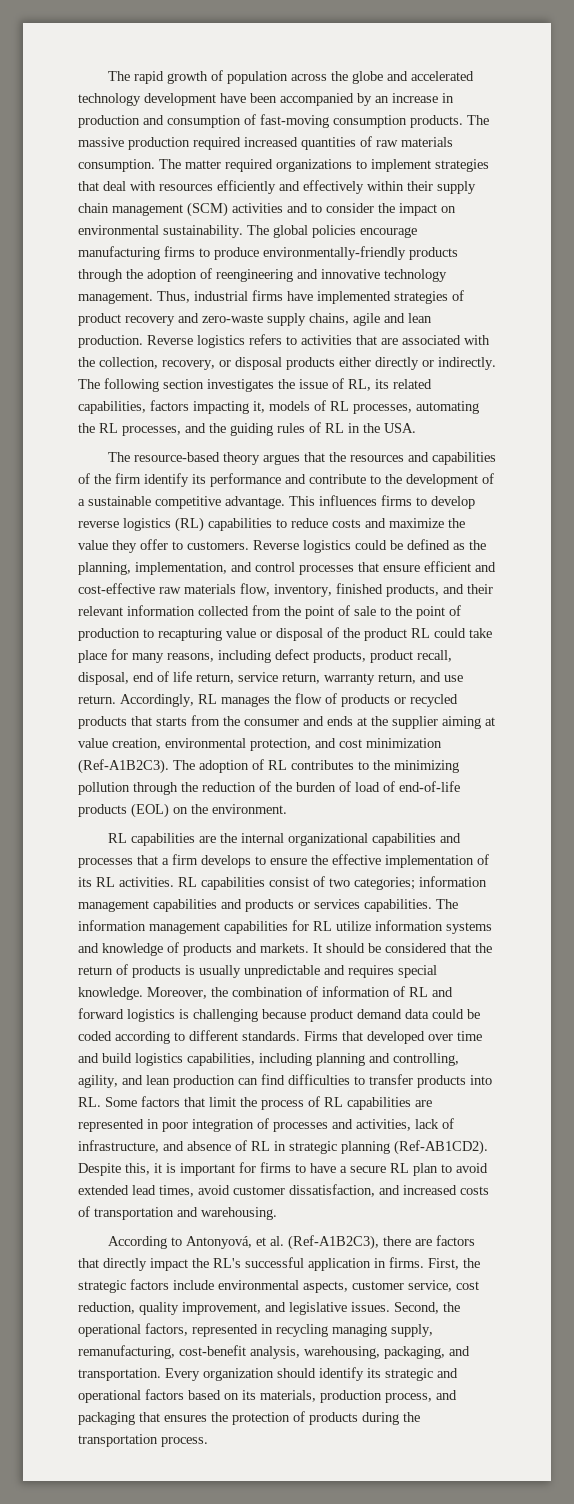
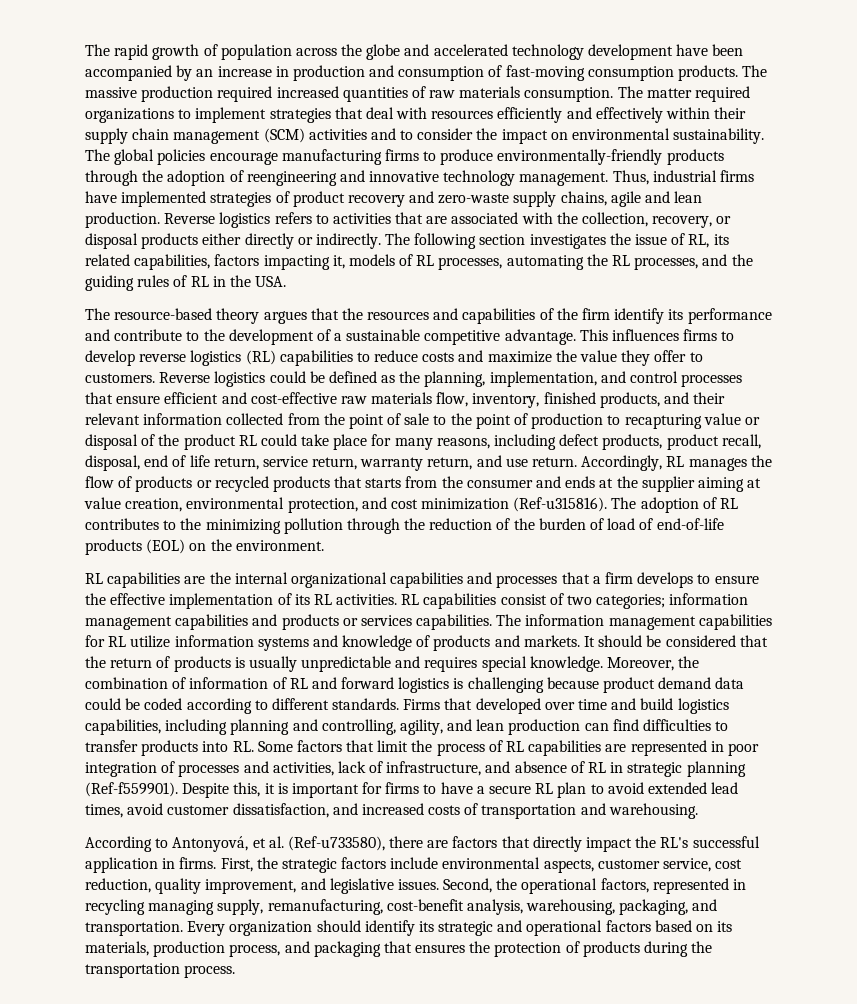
- Accordingly, RL manages the flow of products or recycled products that starts from the consumer and ends at the supplier aiming at value creation, environmental protection, and cost minimization (Ref-A1B2C3).
+ Accordingly, RL manages the flow of products or recycled products that starts from the consumer and ends at the supplier aiming at value creation, environmental protection, and cost minimization (Ref-u315816).
- Firms that developed over time and build logistics capabilities, including planning and controlling, agility, and lean production can find difficulties to transfer products into RL. Some factors that limit the process of RL capabilities are represented in poor integration of processes and activities, lack of infrastructure, and absence of RL in strategic planning (Ref-AB1CD2).
+ Firms that developed over time and build logistics capabilities, including planning and controlling, agility, and lean production can find difficulties to transfer products into RL. Some factors that limit the process of RL capabilities are represented in poor integration of processes and activities, lack of infrastructure, and absence of RL in strategic planning (Ref-f559901).
- According to Antonyová, et al. (Ref-A1B2C3), there are factors that directly impact the RL's successful application in firms.
+ According to Antonyová, et al. (Ref-u733580), there are factors that directly impact the RL's successful application in firms.

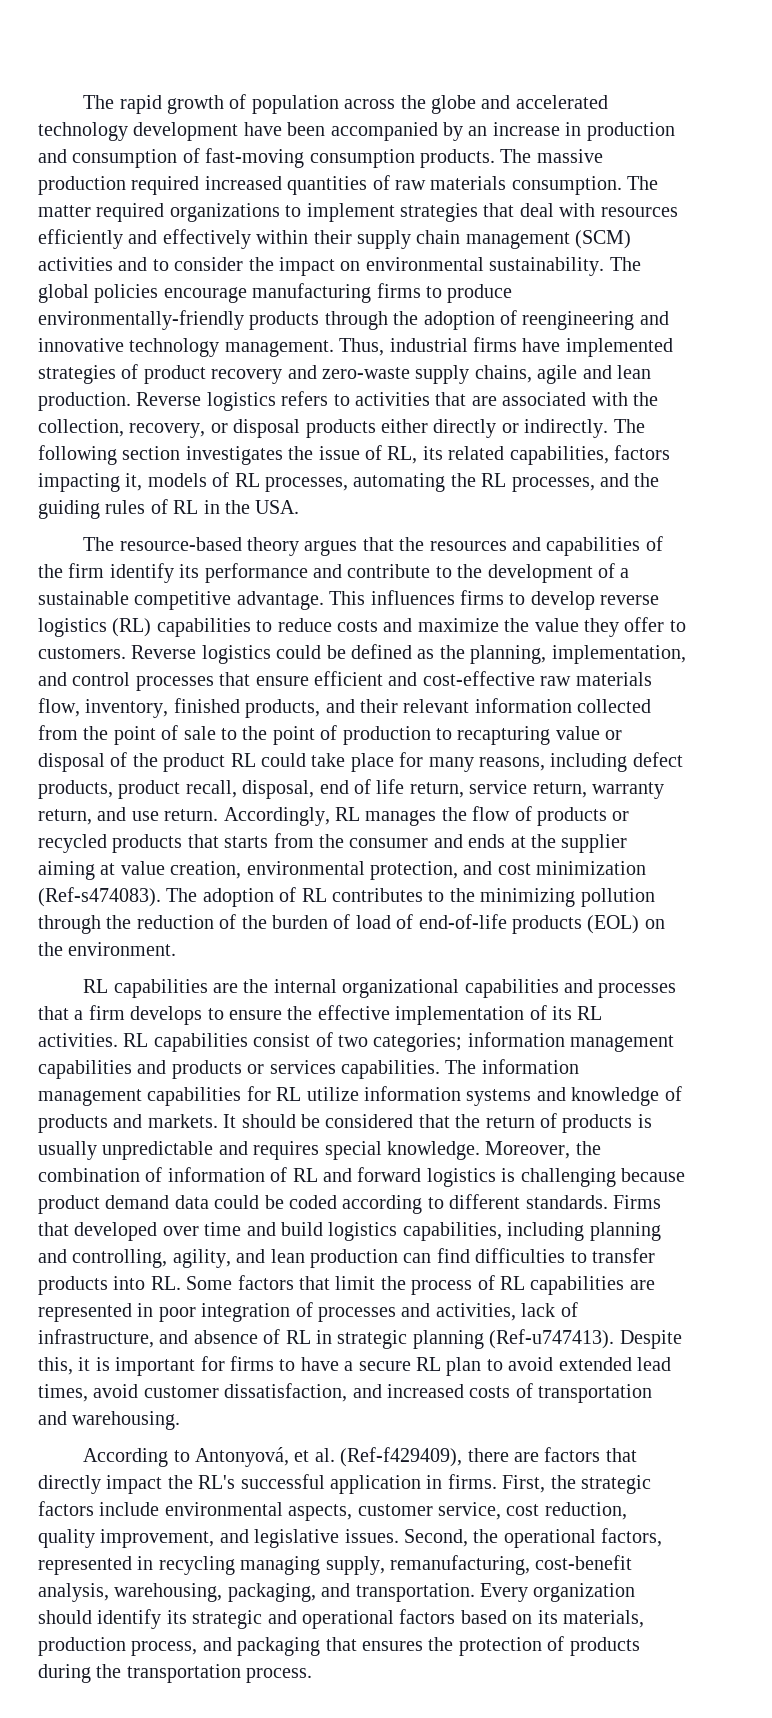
- Accordingly, RL manages the flow of products or recycled products that starts from the consumer and ends at the supplier aiming at value creation, environmental protection, and cost minimization (Ref-u315816).
+ Accordingly, RL manages the flow of products or recycled products that starts from the consumer and ends at the supplier aiming at value creation, environmental protection, and cost minimization (Ref-s474083).
- Firms that developed over time and build logistics capabilities, including planning and controlling, agility, and lean production can find difficulties to transfer products into RL. Some factors that limit the process of RL capabilities are represented in poor integration of processes and activities, lack of infrastructure, and absence of RL in strategic planning (Ref-f559901).
+ Firms that developed over time and build logistics capabilities, including planning and controlling, agility, and lean production can find difficulties to transfer products into RL. Some factors that limit the process of RL capabilities are represented in poor integration of processes and activities, lack of infrastructure, and absence of RL in strategic planning (Ref-u747413).
- According to Antonyová, et al. (Ref-u733580), there are factors that directly impact the RL's successful application in firms.
+ According to Antonyová, et al. (Ref-f429409), there are factors that directly impact the RL's successful application in firms.

